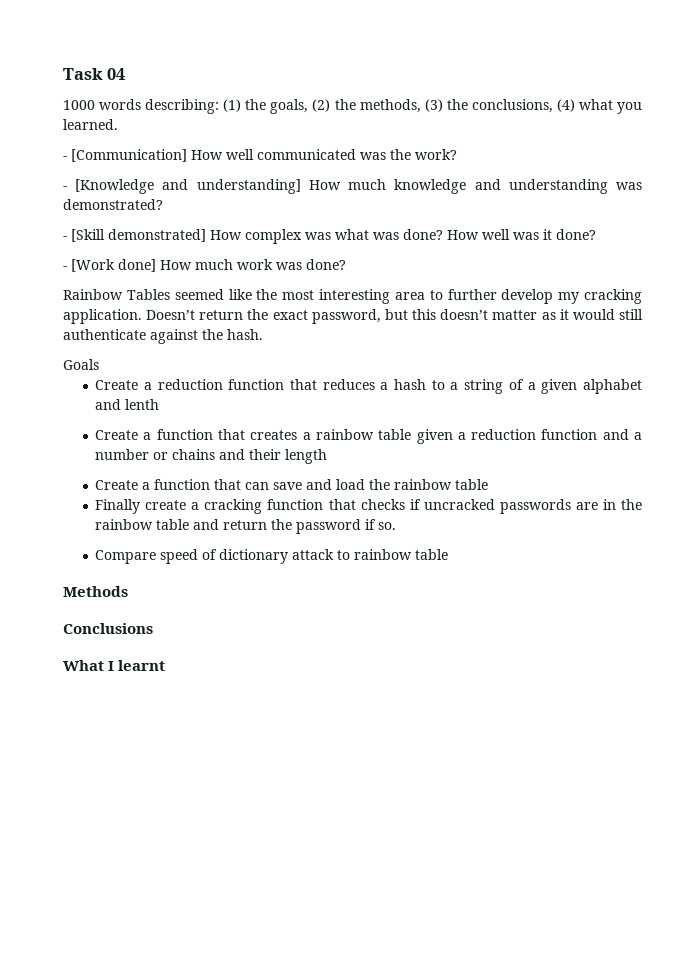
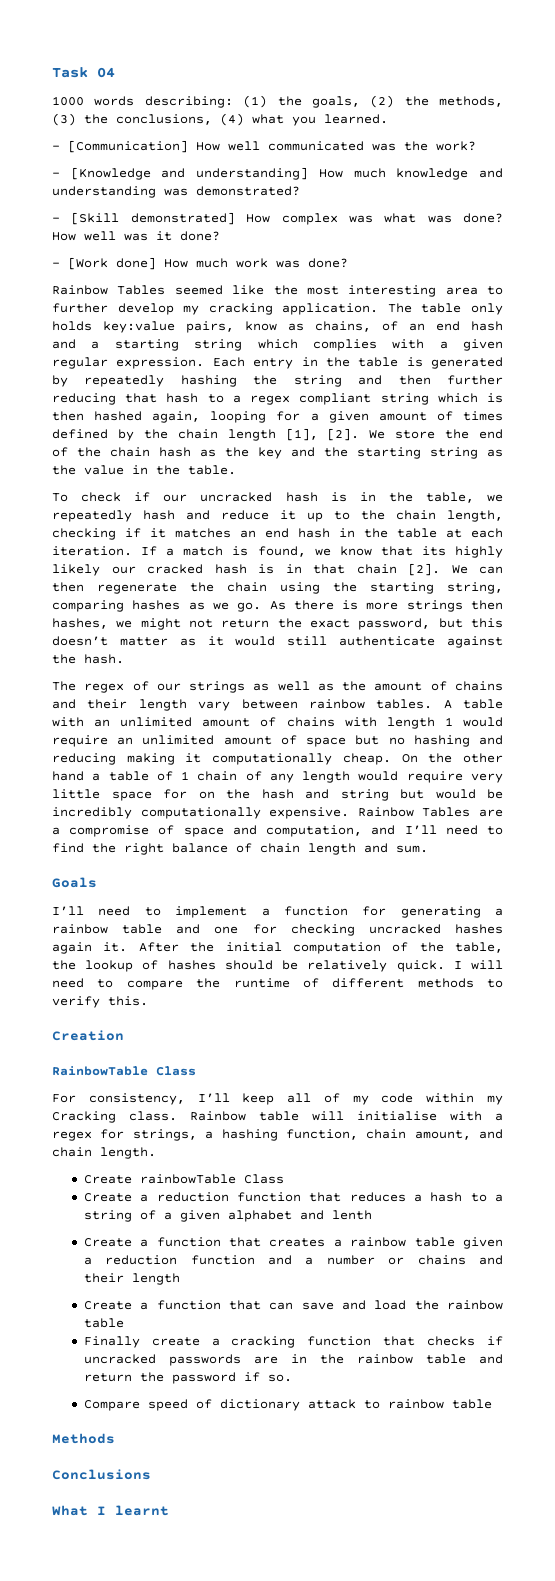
- Doesn’t return the exact password, but this doesn’t matter as it would still authenticate against the hash.
+ The table only holds key:value pairs, know as chains, of an end hash and a starting string which complies with a given regular expression. Each entry in the table is generated by repeatedly hashing the string and then further reducing that hash to a regex compliant string which is then hashed again, looping for a given amount of times defined by the chain length [1], [2]. We store the end of the chain hash as the key and the starting string as the value in the table.
+ To check if our uncracked hash is in the table, we repeatedly hash and reduce it up to the chain length, checking if it matches an end hash in the table at each iteration. If a match is found, we know that its highly likely our cracked hash is in that chain [2]. We can then regenerate the chain using the starting string, comparing hashes as we go. As there is more strings then hashes, we might not return the exact password, but this doesn’t matter as it would still authenticate against the hash.
+ The regex of our strings as well as the amount of chains and their length vary between rainbow tables. A table with an unlimited amount of chains with length 1 would require an unlimited amount of space but no hashing and reducing making it computationally cheap. On the other hand a table of 1 chain of any length would require very little space for on the hash and string but would be incredibly computationally expensive. Rainbow Tables are a compromise of space and computation, and I’ll need to find the right balance of chain length and sum.
  Goals
+ I’ll need to implement a function for generating a rainbow table and one for checking uncracked hashes again it. After the initial computation of the table, the lookup of hashes should be relatively quick. I will need to compare the runtime of different methods to verify this.
+ Creation
+ RainbowTable Class
+ For consistency, I’ll keep all of my code within my Cracking class. Rainbow table will initialise with a regex for strings, a hashing function, chain amount, and chain length.
+ Create rainbowTable Class

